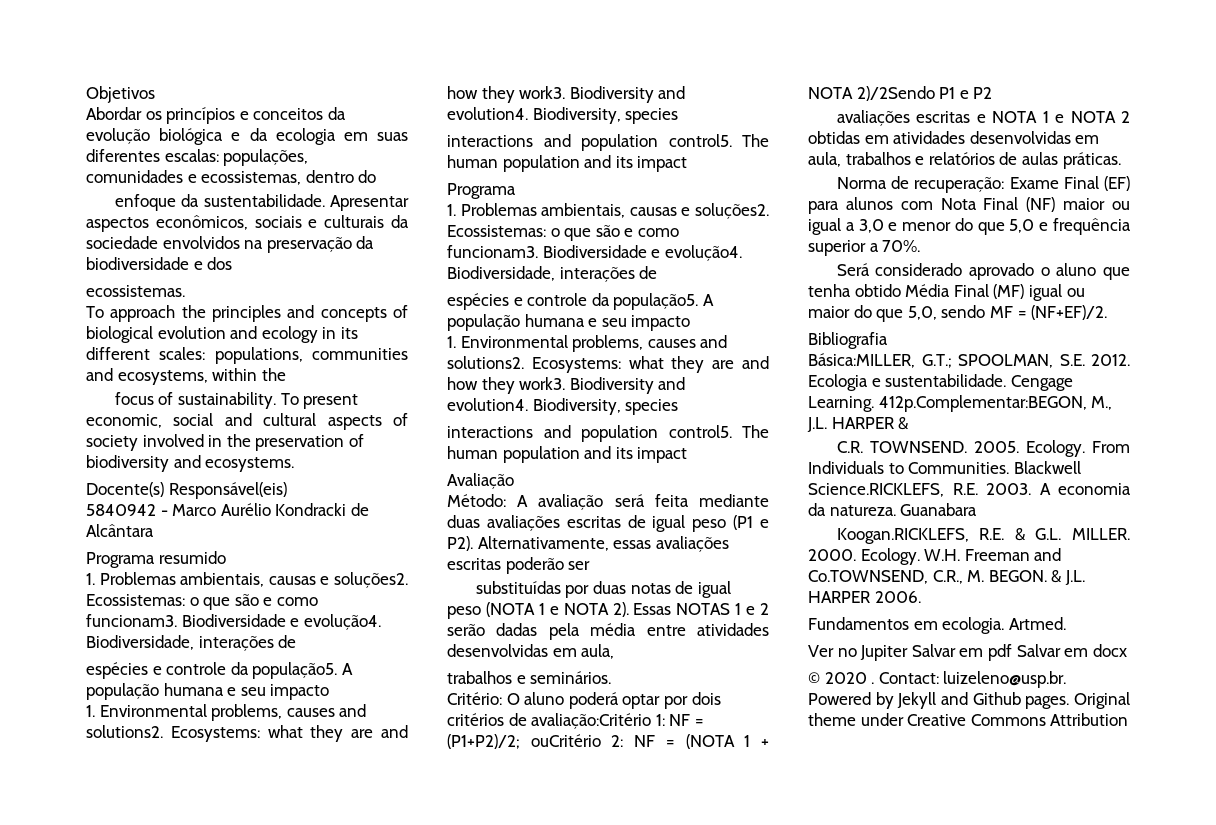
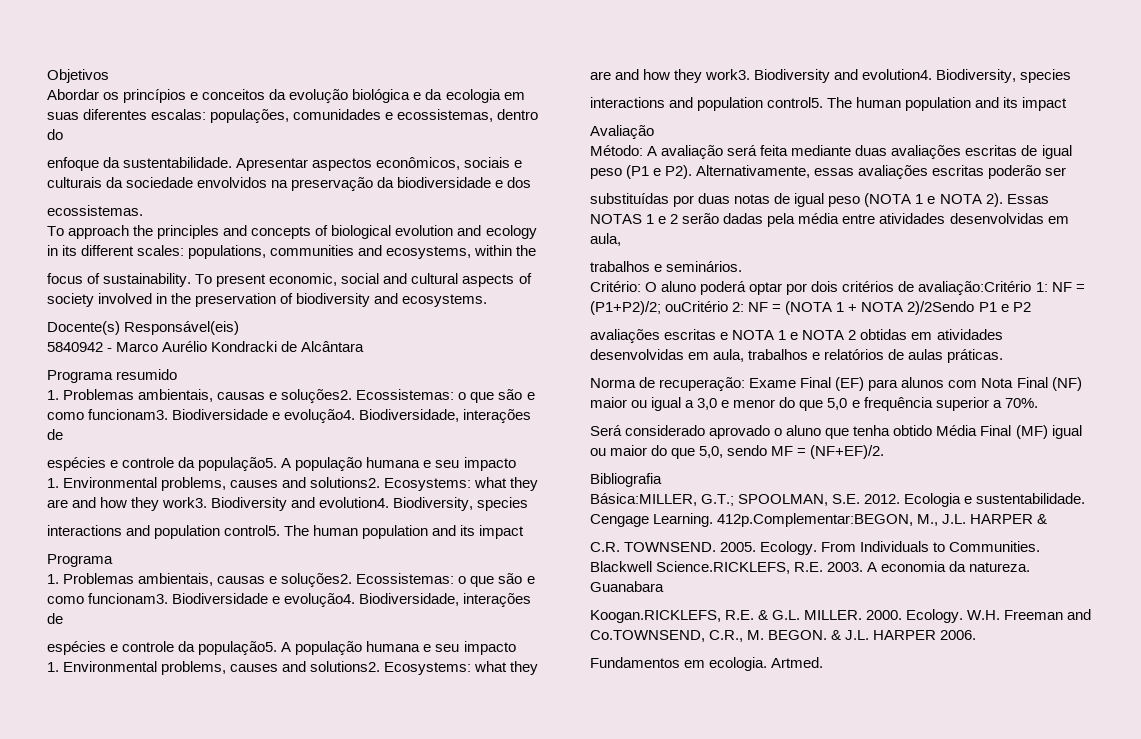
- Ver no Jupiter Salvar em pdf Salvar em docx
- © 2020 . Contact: luizeleno@usp.br. Powered by Jekyll and Github pages. Original theme under Creative Commons Attribution

